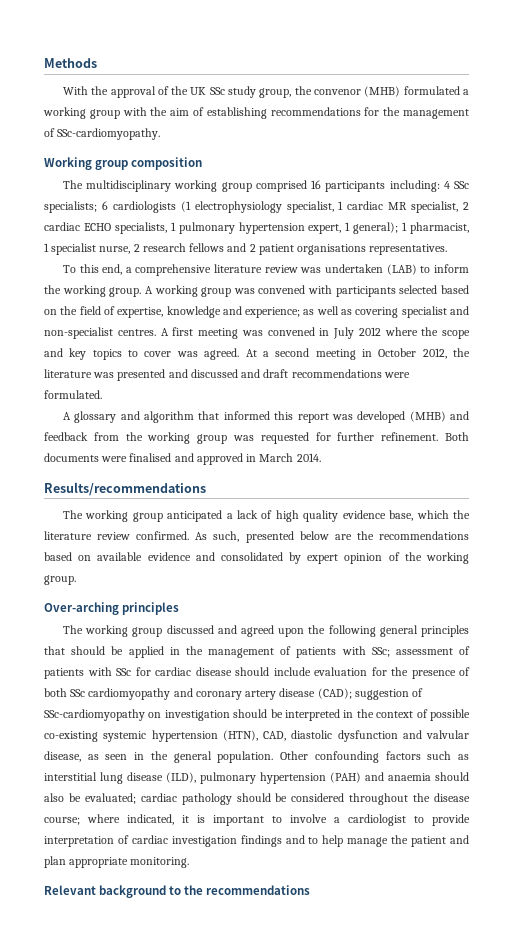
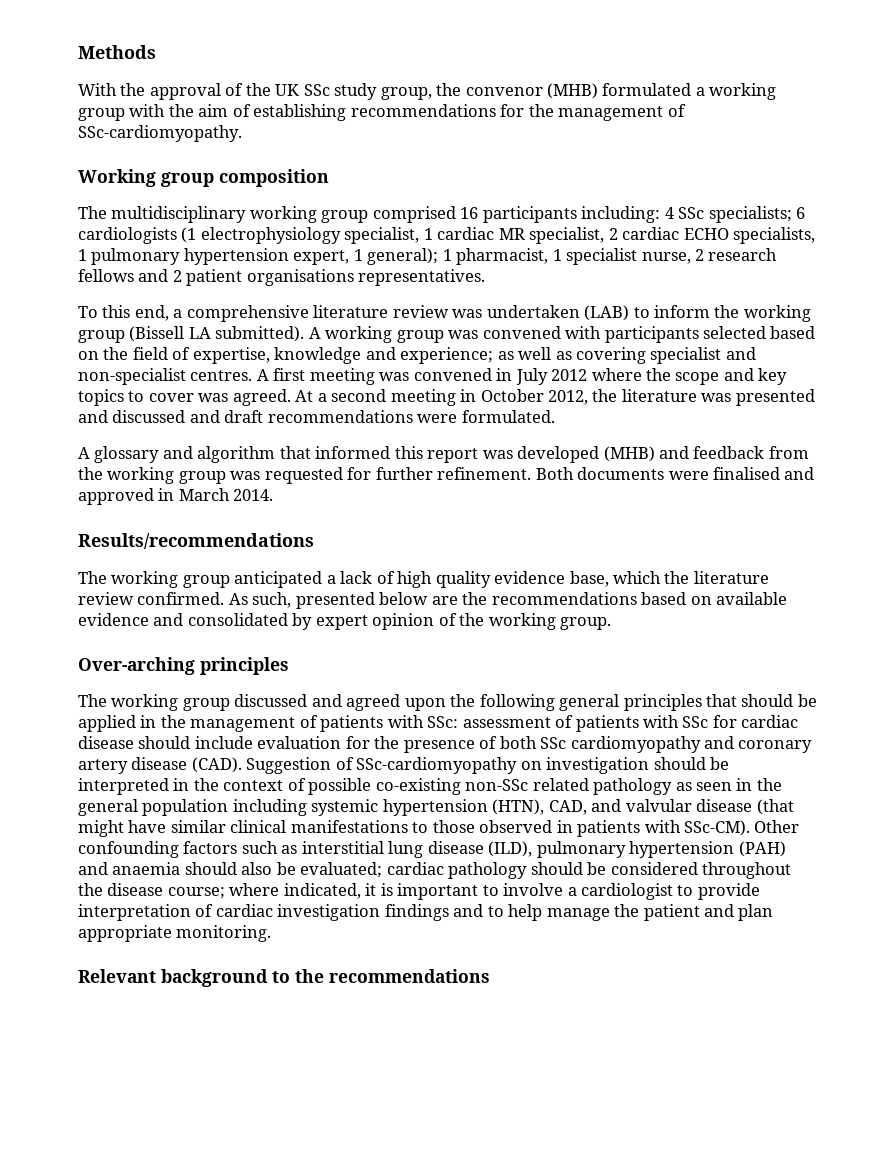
- To this end, a comprehensive literature review was undertaken (LAB) to inform the working group.
+ To this end, a comprehensive literature review was undertaken (LAB) to inform the working group (Bissell LA submitted).
- The working group discussed and agreed upon the following general principles that should be applied in the management of patients with SSc;
+ The working group discussed and agreed upon the following general principles that should be applied in the management of patients with SSc:
- assessment of patients with SSc for cardiac disease should include evaluation for the presence of both SSc cardiomyopathy and coronary artery disease (CAD); suggestion of SSc-cardiomyopathy on investigation should be interpreted in the context of possible co-existing systemic hypertension (HTN), CAD, diastolic dysfunction and valvular disease, as seen in the general population.
+ assessment of patients with SSc for cardiac disease should include evaluation for the presence of both SSc cardiomyopathy and coronary artery disease (CAD). Suggestion of SSc-cardiomyopathy on investigation should be interpreted in the context of possible co-existing non-SSc related pathology as seen in the general population including systemic hypertension (HTN), CAD, and valvular disease (that might have similar clinical manifestations to those observed in patients with SSc-CM).

